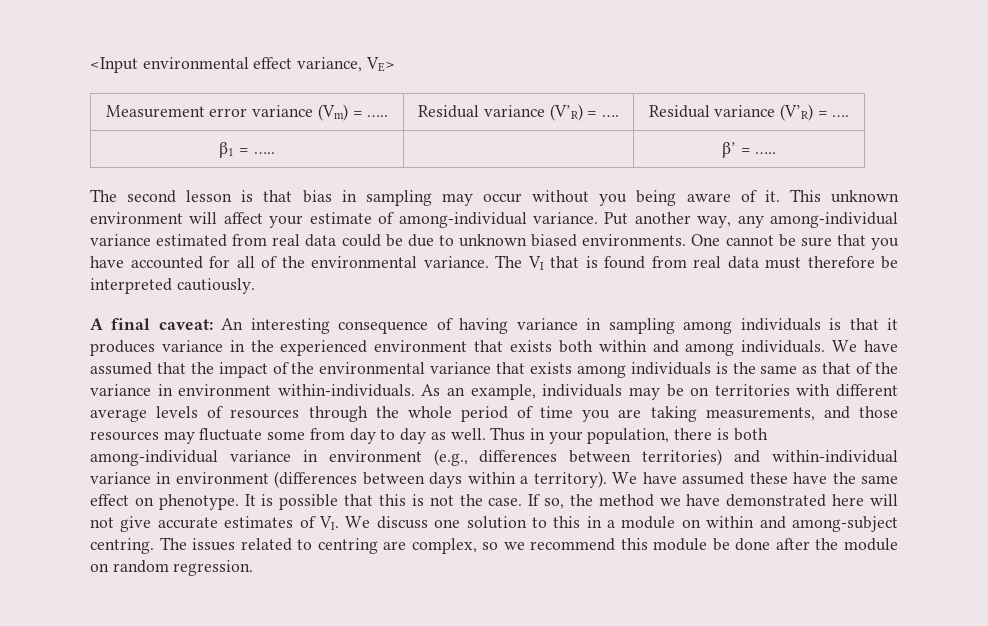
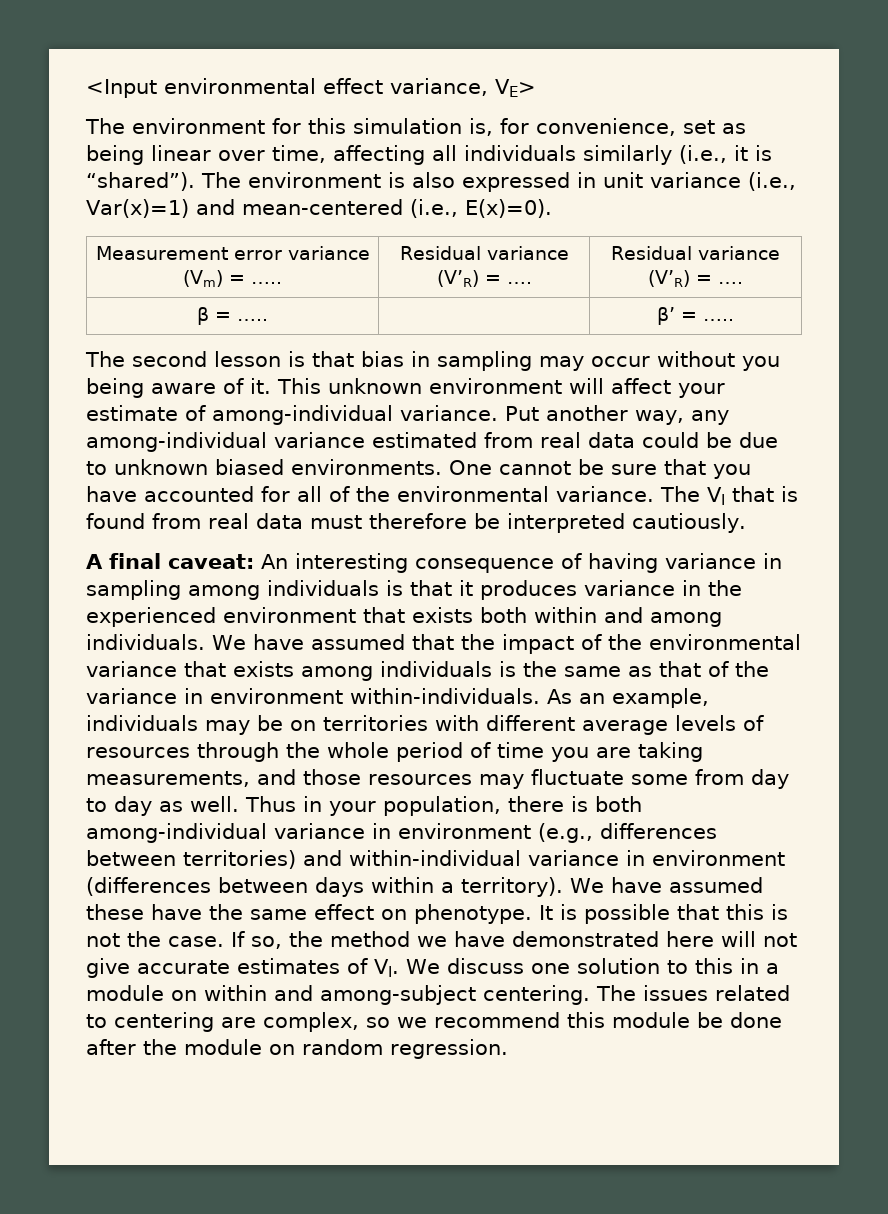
+ The environment for this simulation is, for convenience, set as being linear over time, affecting all individuals similarly (i.e., it is “shared”). The environment is also expressed in unit variance (i.e., Var(x)=1) and mean-centered (i.e., E(x)=0).
- β1 = ….. | | β’ = …..
+ β = ….. | | β’ = …..
- If so, the method we have demonstrated here will not give accurate estimates of VI. We discuss one solution to this in a module on within and among-subject centring.
+ If so, the method we have demonstrated here will not give accurate estimates of VI. We discuss one solution to this in a module on within and among-subject centering.
- The issues related to centring are complex, so we recommend this module be done after the module on random regression.
+ The issues related to centering are complex, so we recommend this module be done after the module on random regression.

